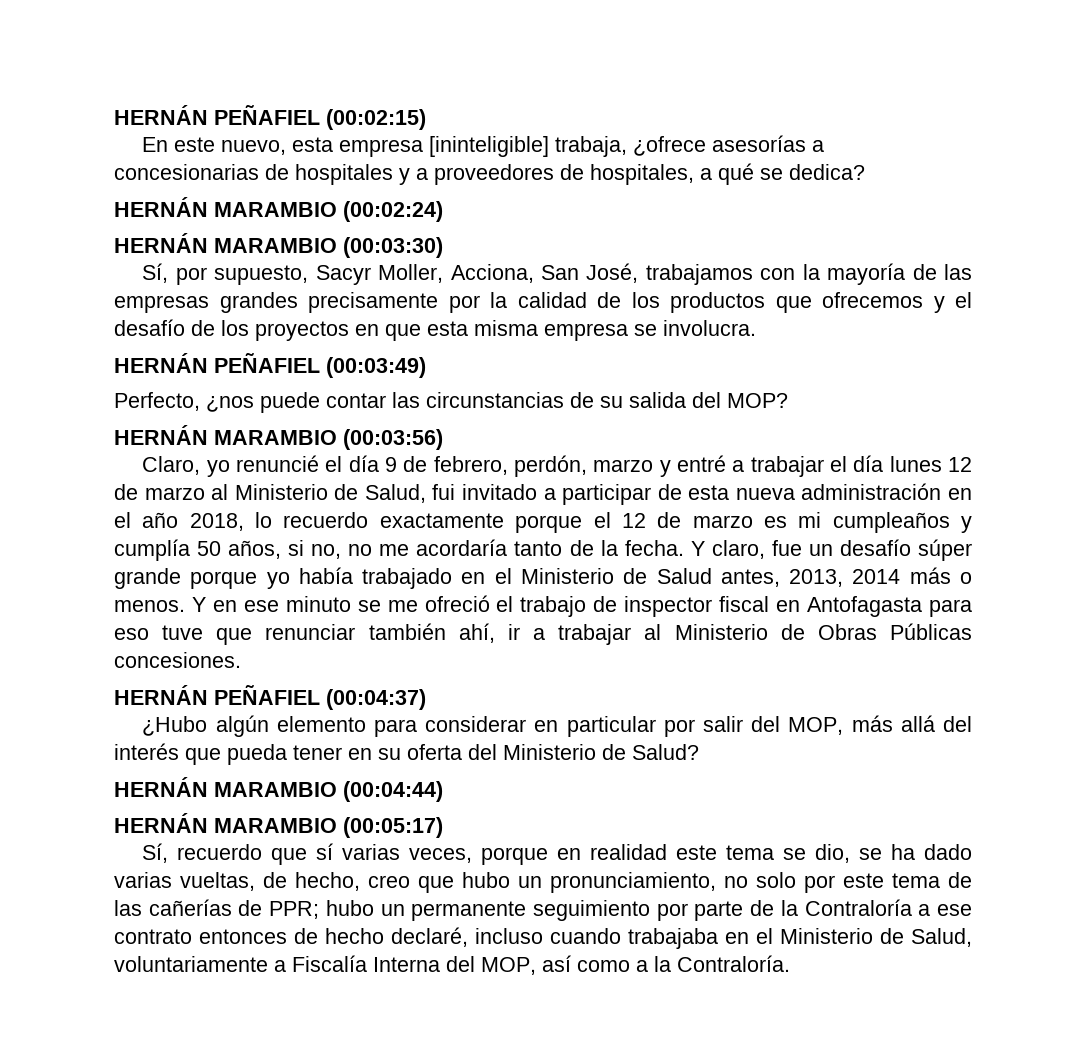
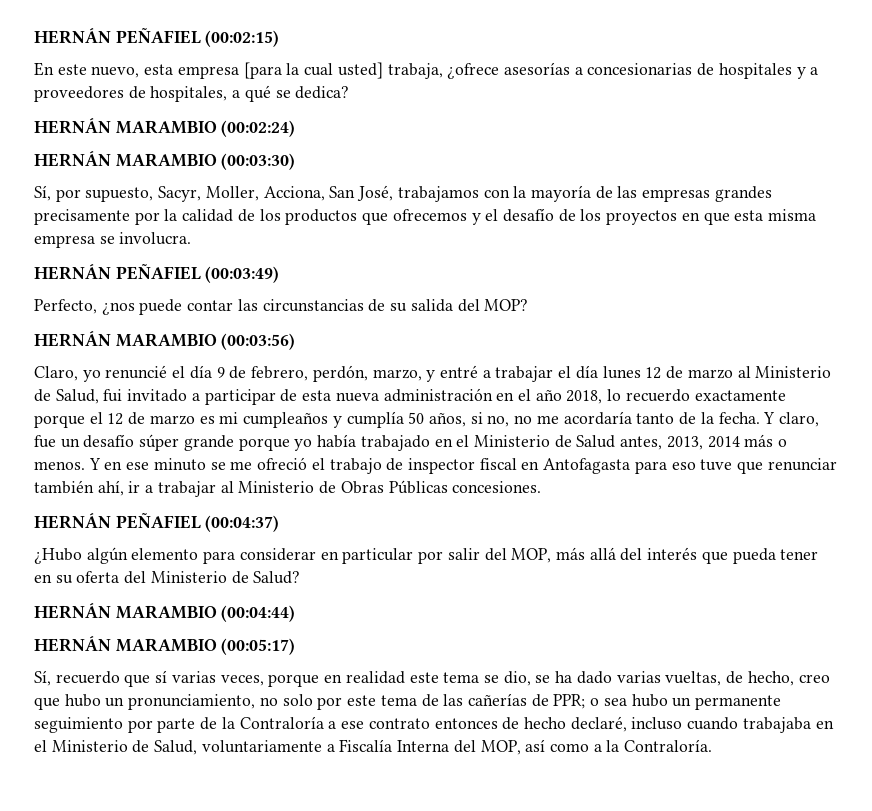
- En este nuevo, esta empresa [ininteligible] trabaja, ¿ofrece asesorías a concesionarias de hospitales y a proveedores de hospitales, a qué se dedica?
+ En este nuevo, esta empresa [para la cual usted] trabaja, ¿ofrece asesorías a concesionarias de hospitales y a proveedores de hospitales, a qué se dedica?
- Sí, por supuesto, Sacyr Moller, Acciona, San José, trabajamos con la mayoría de las empresas grandes precisamente por la calidad de los productos que ofrecemos y el desafío de los proyectos en que esta misma empresa se involucra.
+ Sí, por supuesto, Sacyr, Moller, Acciona, San José, trabajamos con la mayoría de las empresas grandes precisamente por la calidad de los productos que ofrecemos y el desafío de los proyectos en que esta misma empresa se involucra.
- Claro, yo renuncié el día 9 de febrero, perdón, marzo y entré a trabajar el día lunes 12 de marzo al Ministerio de Salud, fui invitado a participar de esta nueva administración en el año 2018, lo recuerdo exactamente porque el 12 de marzo es mi cumpleaños y cumplía 50 años, si no, no me acordaría tanto de la fecha.
+ Claro, yo renuncié el día 9 de febrero, perdón, marzo, y entré a trabajar el día lunes 12 de marzo al Ministerio de Salud, fui invitado a participar de esta nueva administración en el año 2018, lo recuerdo exactamente porque el 12 de marzo es mi cumpleaños y cumplía 50 años, si no, no me acordaría tanto de la fecha.
- hubo un permanente seguimiento por parte de la Contraloría a ese contrato entonces de hecho declaré, incluso cuando trabajaba en el Ministerio de Salud, voluntariamente a Fiscalía Interna del MOP, así como a la Contraloría.
+ o sea hubo un permanente seguimiento por parte de la Contraloría a ese contrato entonces de hecho declaré, incluso cuando trabajaba en el Ministerio de Salud, voluntariamente a Fiscalía Interna del MOP, así como a la Contraloría.

